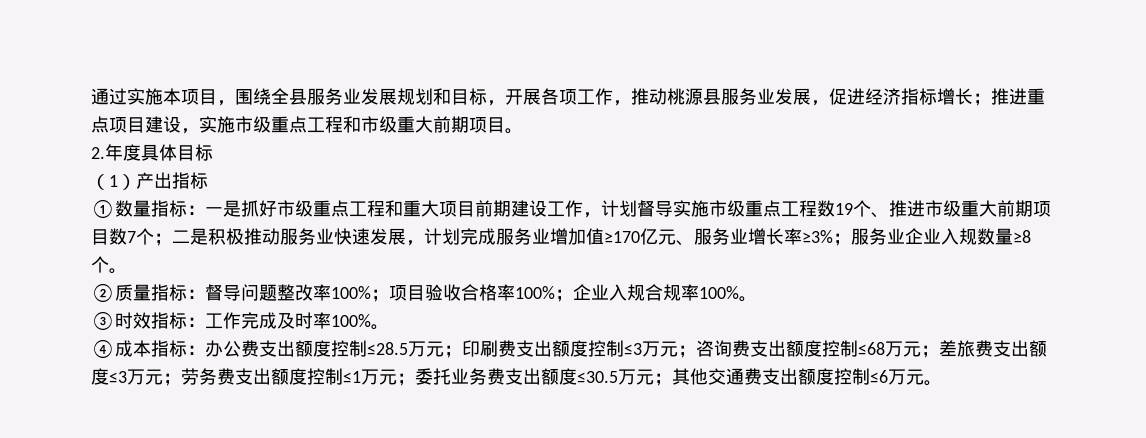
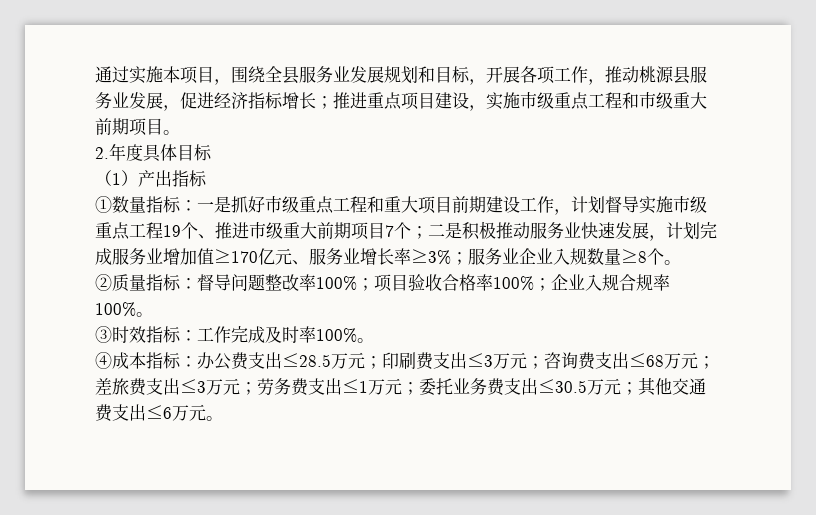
- ①数量指标：一是抓好市级重点工程和重大项目前期建设工作，计划督导实施市级重点工程数19个、推进市级重大前期项目数7个；二是积极推动服务业快速发展，计划完成服务业增加值≥170亿元、服务业增长率≥3%；服务业企业入规数量≥8个。
+ ①数量指标：一是抓好市级重点工程和重大项目前期建设工作，计划督导实施市级重点工程19个、推进市级重大前期项目7个；二是积极推动服务业快速发展，计划完成服务业增加值≥170亿元、服务业增长率≥3%；服务业企业入规数量≥8个。
- ④成本指标：办公费支出额度控制≤28.5万元；印刷费支出额度控制≤3万元；咨询费支出额度控制≤68万元；差旅费支出额度≤3万元；劳务费支出额度控制≤1万元；委托业务费支出额度≤30.5万元；其他交通费支出额度控制≤6万元。
+ ④成本指标：办公费支出≤28.5万元；印刷费支出≤3万元；咨询费支出≤68万元；差旅费支出≤3万元；劳务费支出≤1万元；委托业务费支出≤30.5万元；其他交通费支出≤6万元。

